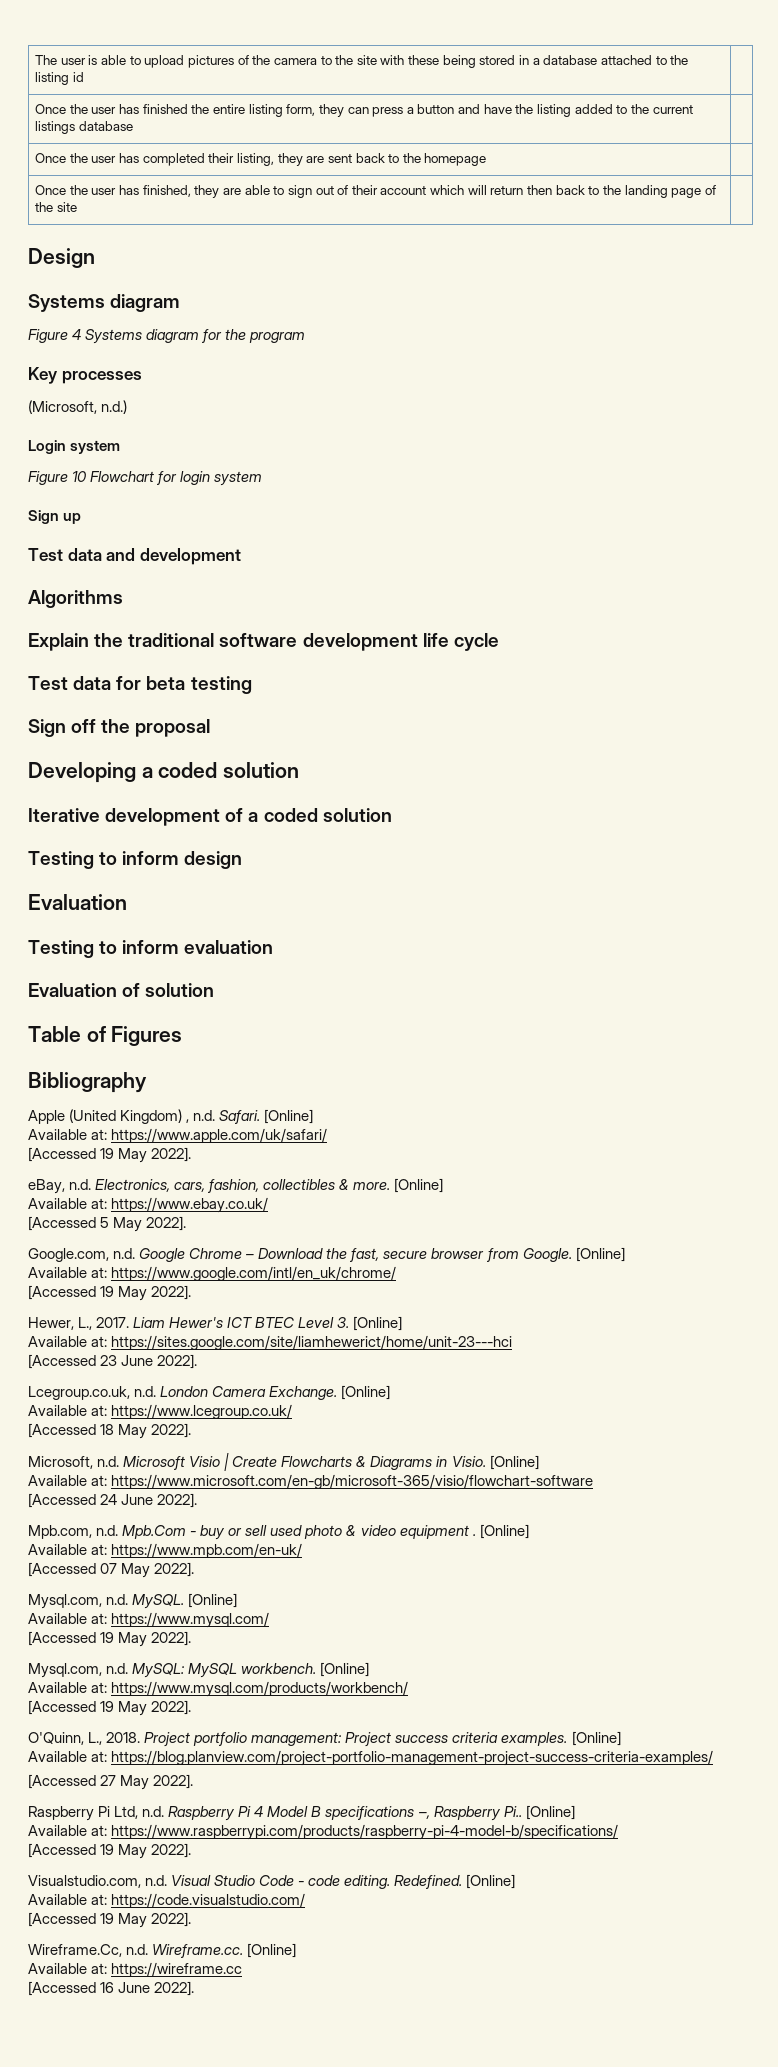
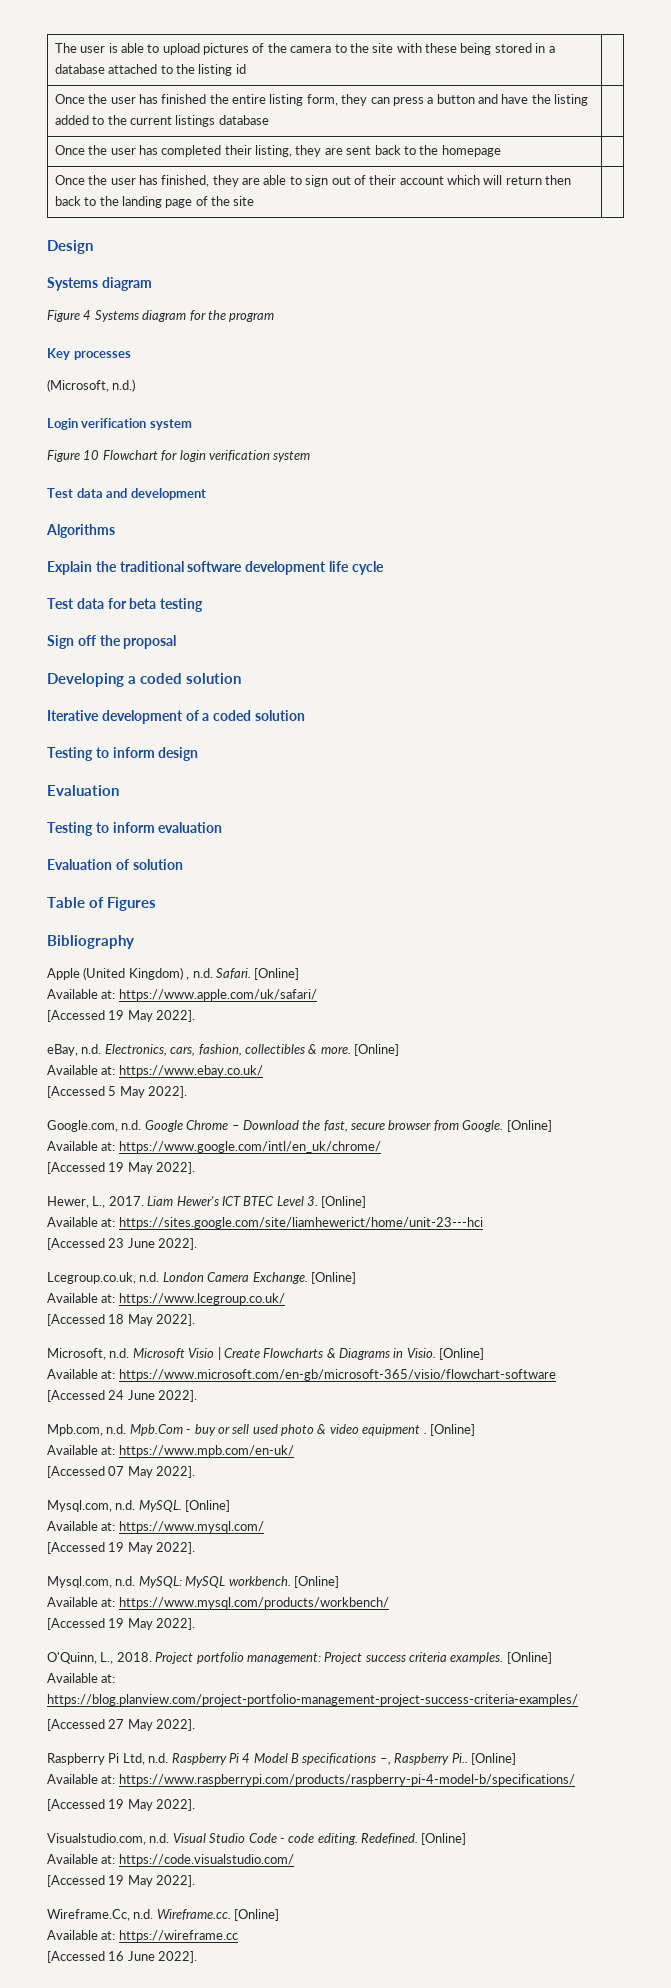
- Login system
+ Login verification system
- Figure 10 Flowchart for login system
- Sign up
+ Figure 10 Flowchart for login verification system

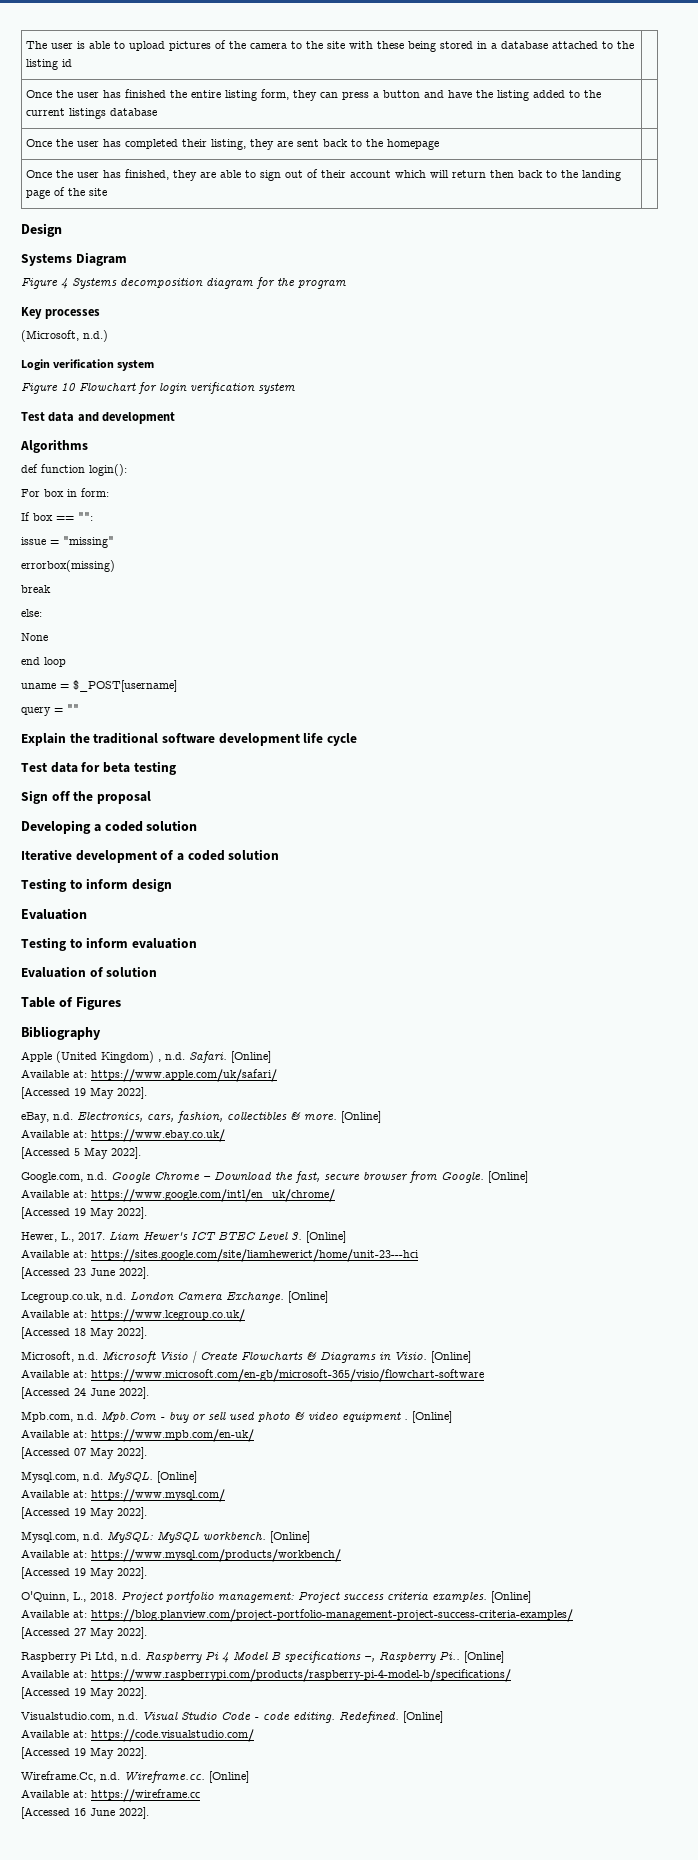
  Design
- Systems diagram
+ Systems Diagram
- Figure 4 Systems diagram for the program
+ Figure 4 Systems decomposition diagram for the program
+ def function login():
+ For box in form:
+ If box == "":
+ issue = "missing"
+ errorbox(missing)
+ break
+ else:
+ None
+ end loop
+ uname = $_POST[username]
+ query = ""

